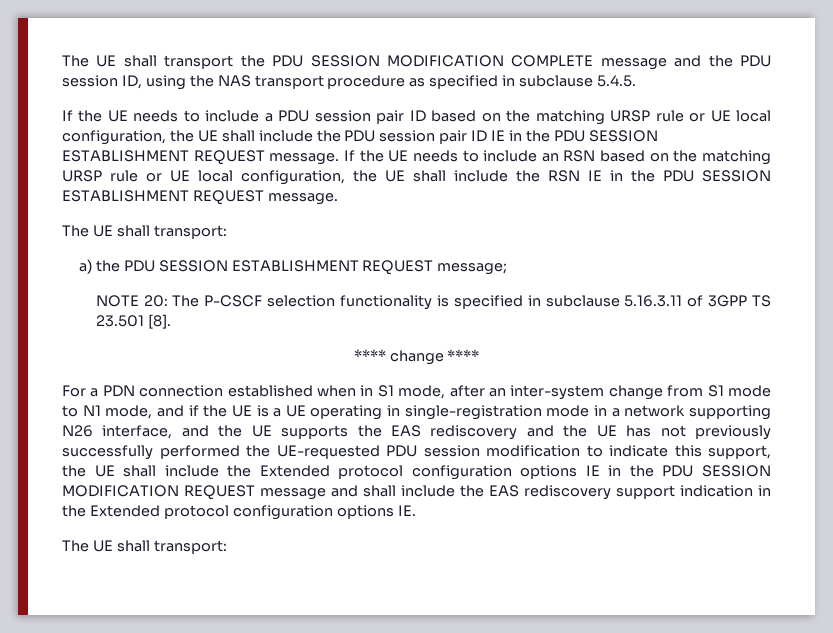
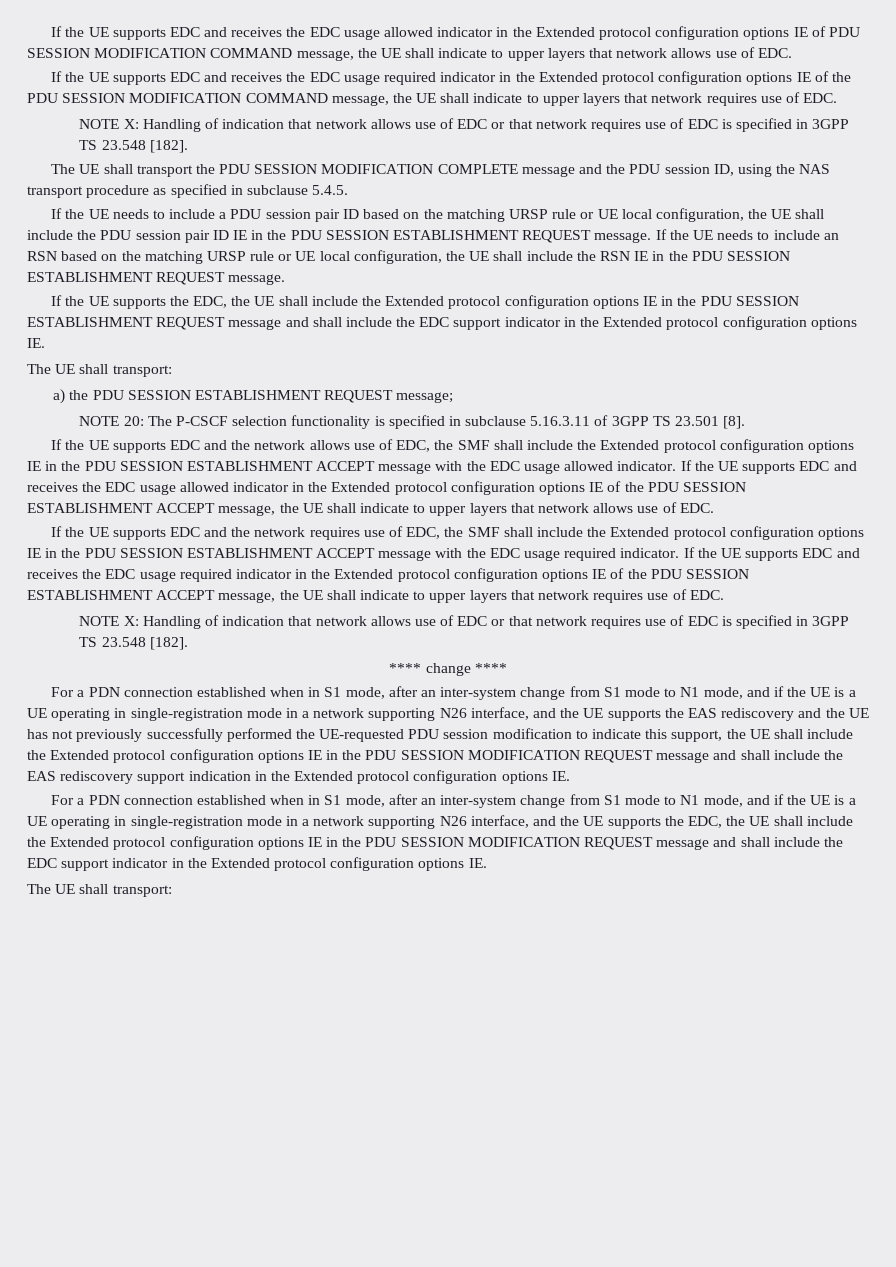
+ If the UE supports EDC and receives the EDC usage allowed indicator in the Extended protocol configuration options IE of PDU SESSION MODIFICATION COMMAND message, the UE shall indicate to upper layers that network allows use of EDC.
+ If the UE supports EDC and receives the EDC usage required indicator in the Extended protocol configuration options IE of the PDU SESSION MODIFICATION COMMAND message, the UE shall indicate to upper layers that network requires use of EDC.
+ NOTE X: Handling of indication that network allows use of EDC or that network requires use of EDC is specified in 3GPP TS 23.548 [182].
+ If the UE supports the EDC, the UE shall include the Extended protocol configuration options IE in the PDU SESSION ESTABLISHMENT REQUEST message and shall include the EDC support indicator in the Extended protocol configuration options IE.
+ If the UE supports EDC and the network allows use of EDC, the SMF shall include the Extended protocol configuration options IE in the PDU SESSION ESTABLISHMENT ACCEPT message with the EDC usage allowed indicator. If the UE supports EDC and receives the EDC usage allowed indicator in the Extended protocol configuration options IE of the PDU SESSION ESTABLISHMENT ACCEPT message, the UE shall indicate to upper layers that network allows use of EDC.
+ If the UE supports EDC and the network requires use of EDC, the SMF shall include the Extended protocol configuration options IE in the PDU SESSION ESTABLISHMENT ACCEPT message with the EDC usage required indicator. If the UE supports EDC and receives the EDC usage required indicator in the Extended protocol configuration options IE of the PDU SESSION ESTABLISHMENT ACCEPT message, the UE shall indicate to upper layers that network requires use of EDC.
+ NOTE X: Handling of indication that network allows use of EDC or that network requires use of EDC is specified in 3GPP TS 23.548 [182].
+ For a PDN connection established when in S1 mode, after an inter-system change from S1 mode to N1 mode, and if the UE is a UE operating in single-registration mode in a network supporting N26 interface, and the UE supports the EDC, the UE shall include the Extended protocol configuration options IE in the PDU SESSION MODIFICATION REQUEST message and shall include the EDC support indicator in the Extended protocol configuration options IE.

